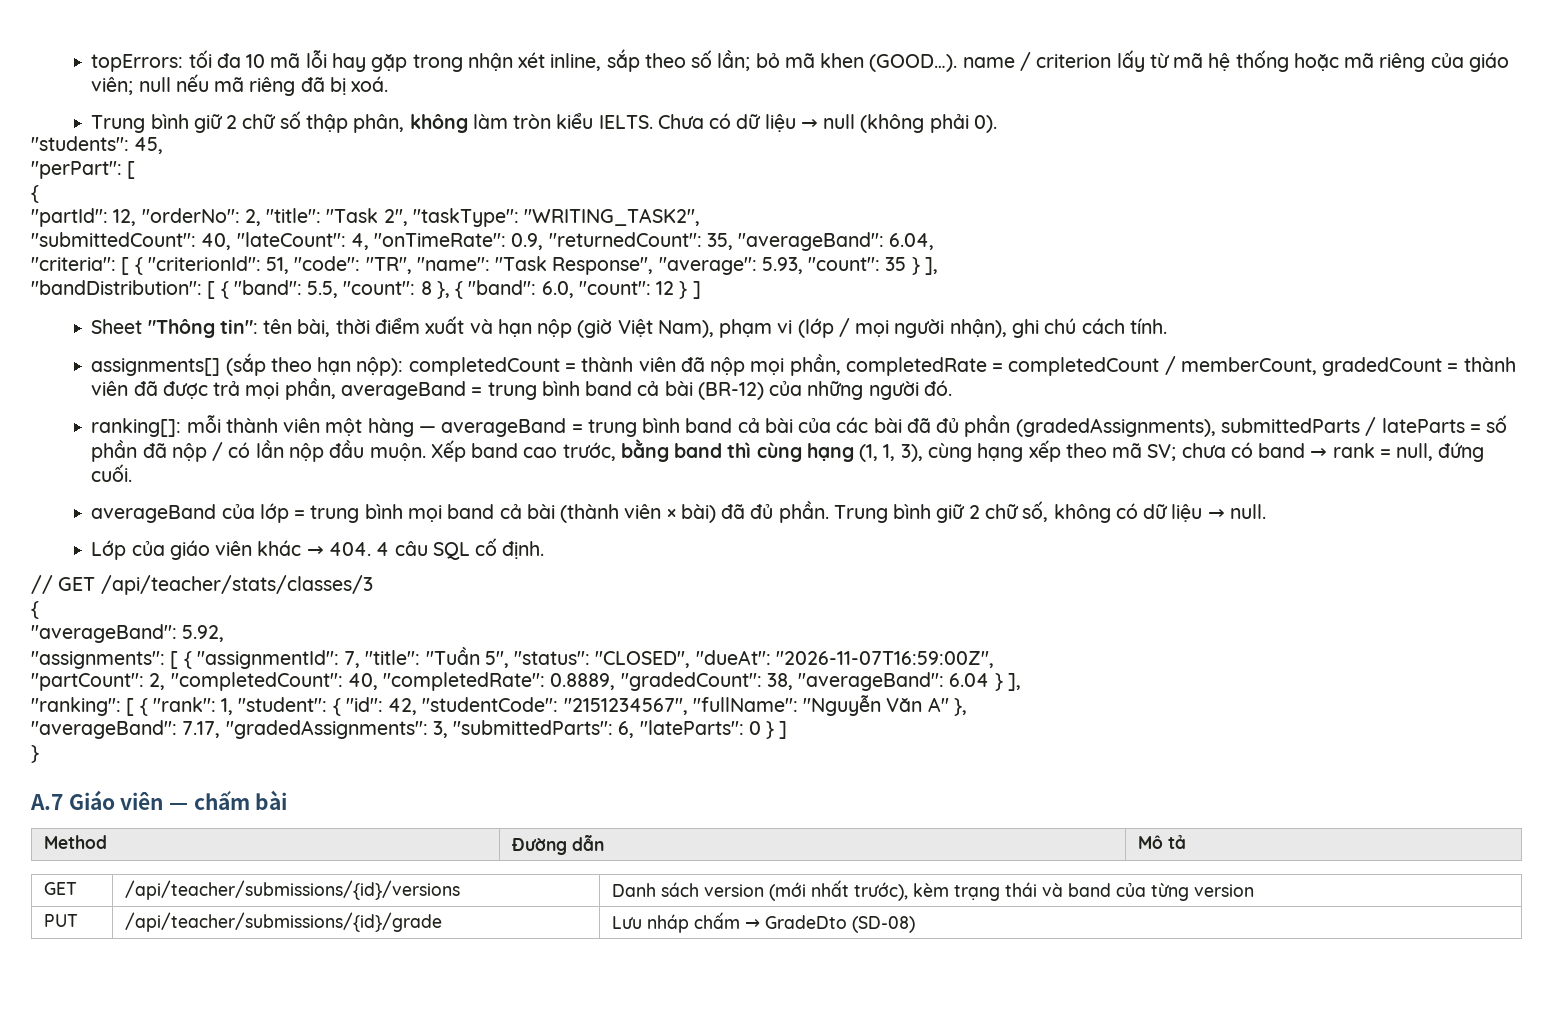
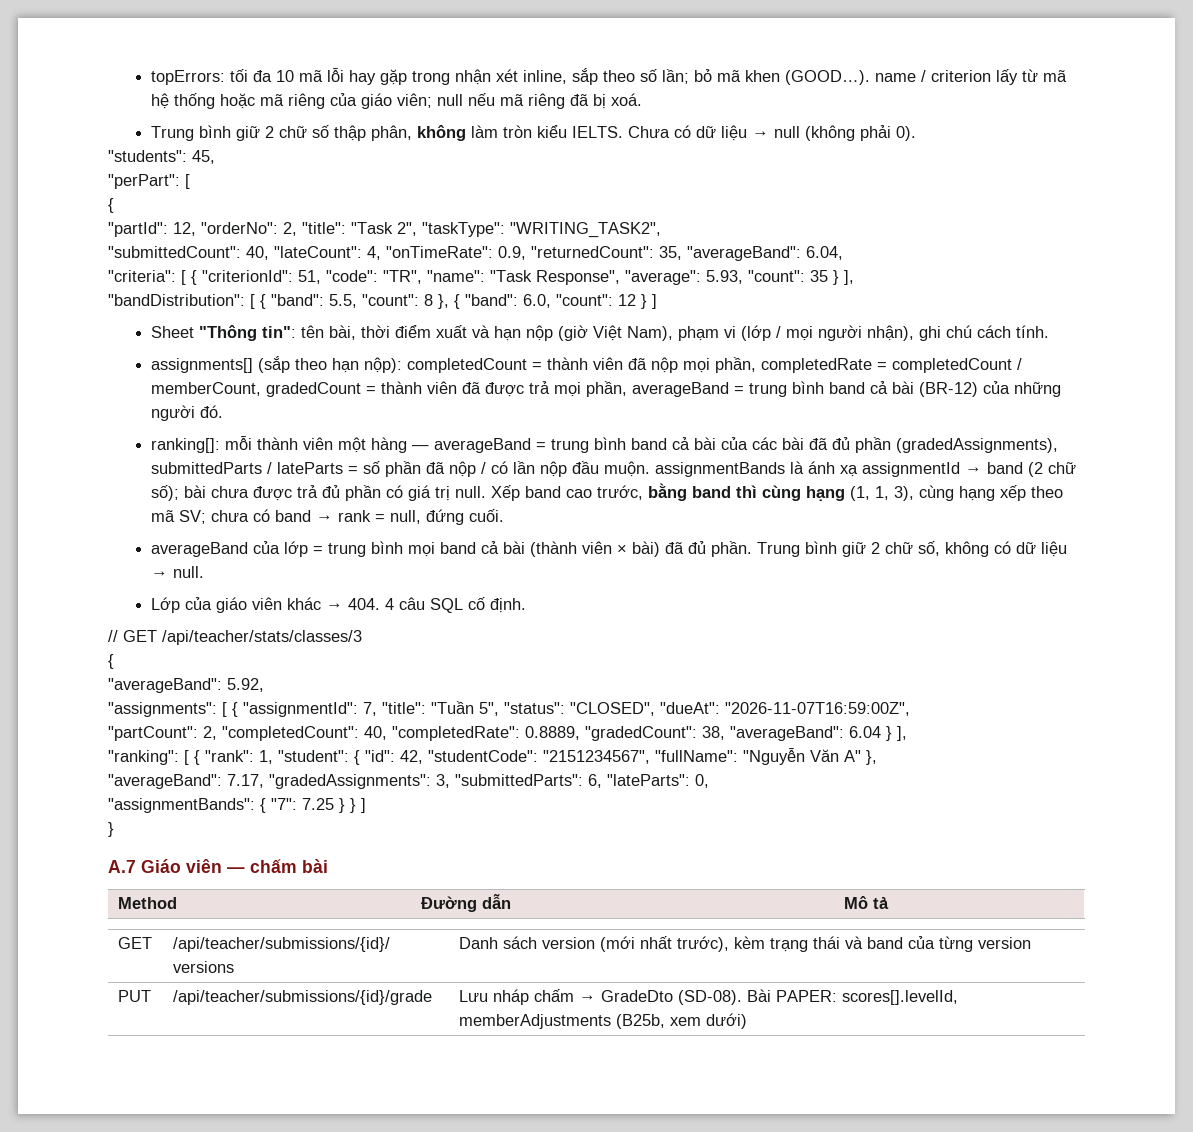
- ranking[]: mỗi thành viên một hàng — averageBand = trung bình band cả bài của các bài đã đủ phần (gradedAssignments), submittedParts / lateParts = số phần đã nộp / có lần nộp đầu muộn.
+ ranking[]: mỗi thành viên một hàng — averageBand = trung bình band cả bài của các bài đã đủ phần (gradedAssignments), submittedParts / lateParts = số phần đã nộp / có lần nộp đầu muộn. assignmentBands là ánh xạ assignmentId → band (2 chữ số); bài chưa được trả đủ phần có giá trị null.
- "averageBand": 7.17, "gradedAssignments": 3, "submittedParts": 6, "lateParts": 0 } ]
+ "averageBand": 7.17, "gradedAssignments": 3, "submittedParts": 6, "lateParts": 0,
+ "assignmentBands": { "7": 7.25 } } ]
- PUT | /api/teacher/submissions/{id}/grade | Lưu nháp chấm → GradeDto (SD-08)
+ PUT | /api/teacher/submissions/{id}/grade | Lưu nháp chấm → GradeDto (SD-08). Bài PAPER: scores[].levelId, memberAdjustments (B25b, xem dưới)

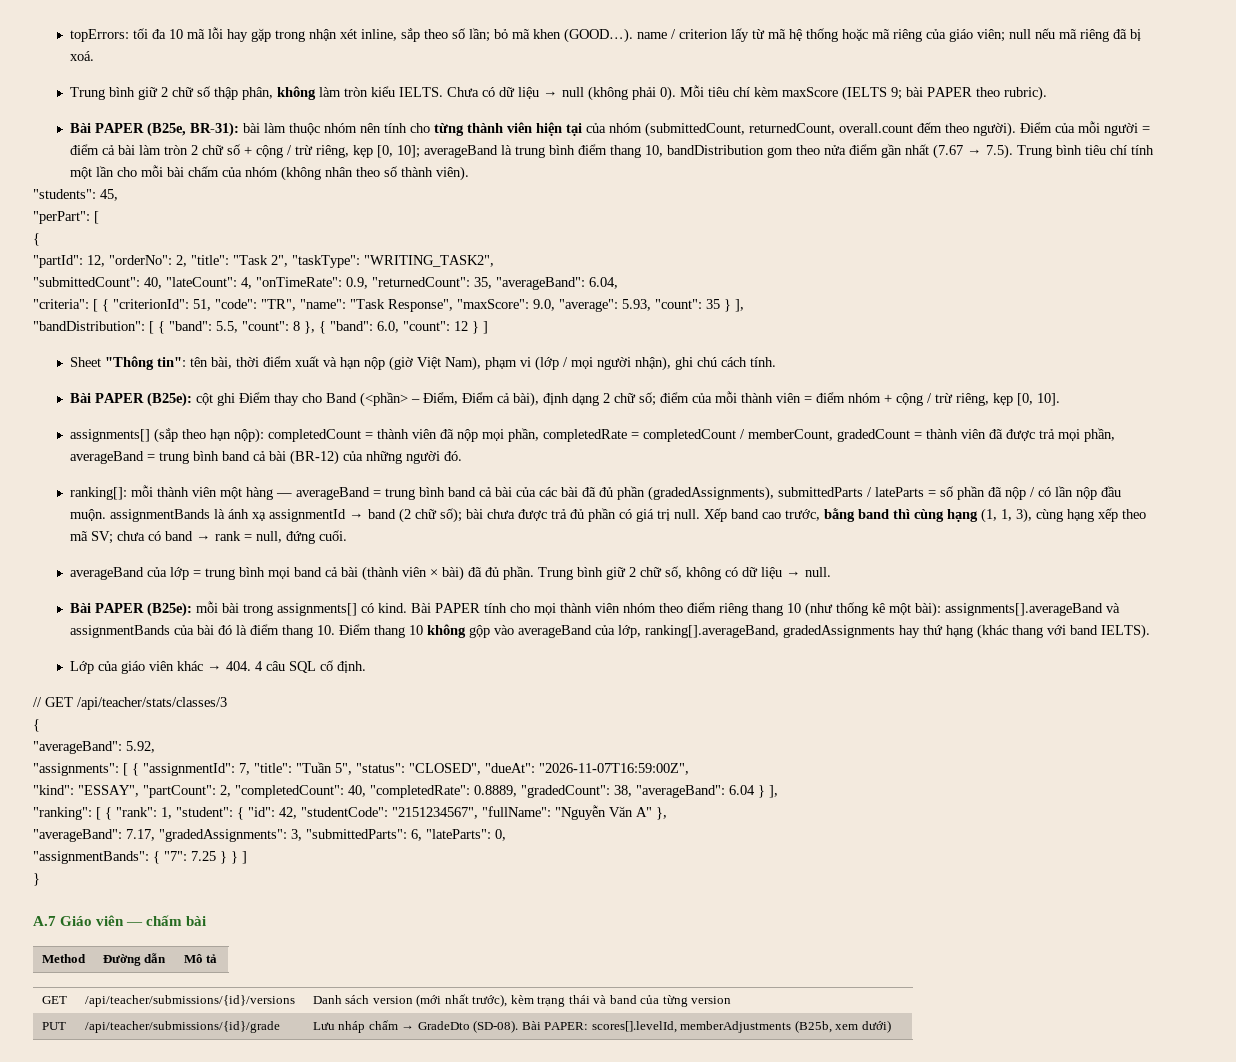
+ Mỗi tiêu chí kèm maxScore (IELTS 9; bài PAPER theo rubric).
+ Bài PAPER (B25e, BR-31): bài làm thuộc nhóm nên tính cho từng thành viên hiện tại của nhóm (submittedCount, returnedCount, overall.count đếm theo người). Điểm của mỗi người = điểm cả bài làm tròn 2 chữ số + cộng / trừ riêng, kẹp [0, 10]; averageBand là trung bình điểm thang 10, bandDistribution gom theo nửa điểm gần nhất (7.67 → 7.5). Trung bình tiêu chí tính một lần cho mỗi bài chấm của nhóm (không nhân theo số thành viên).
- "criteria": [ { "criterionId": 51, "code": "TR", "name": "Task Response", "average": 5.93, "count": 35 } ],
+ "criteria": [ { "criterionId": 51, "code": "TR", "name": "Task Response", "maxScore": 9.0, "average": 5.93, "count": 35 } ],
+ Bài PAPER (B25e): cột ghi Điểm thay cho Band (<phần> – Điểm, Điểm cả bài), định dạng 2 chữ số; điểm của mỗi thành viên = điểm nhóm + cộng / trừ riêng, kẹp [0, 10].
+ Bài PAPER (B25e): mỗi bài trong assignments[] có kind. Bài PAPER tính cho mọi thành viên nhóm theo điểm riêng thang 10 (như thống kê một bài): assignments[].averageBand và assignmentBands của bài đó là điểm thang 10. Điểm thang 10 không gộp vào averageBand của lớp, ranking[].averageBand, gradedAssignments hay thứ hạng (khác thang với band IELTS).
- "partCount": 2, "completedCount": 40, "completedRate": 0.8889, "gradedCount": 38, "averageBand": 6.04 } ],
+ "kind": "ESSAY", "partCount": 2, "completedCount": 40, "completedRate": 0.8889, "gradedCount": 38, "averageBand": 6.04 } ],

